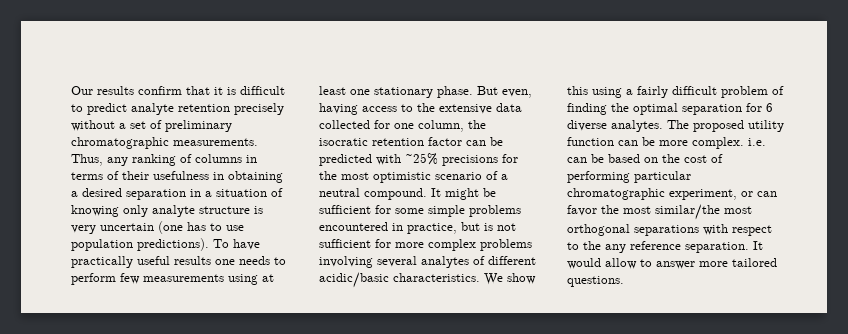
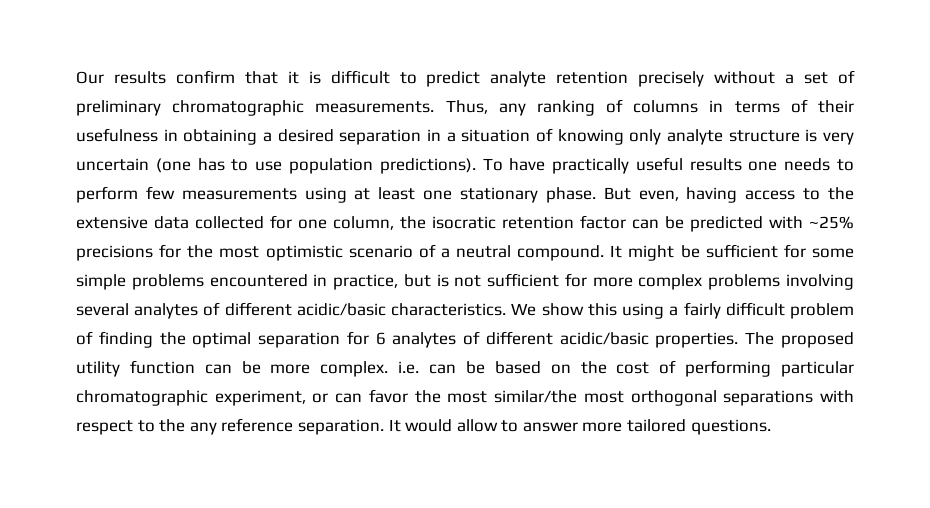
- We show this using a fairly difficult problem of finding the optimal separation for 6 diverse analytes.
+ We show this using a fairly difficult problem of finding the optimal separation for 6 analytes of different acidic/basic properties.

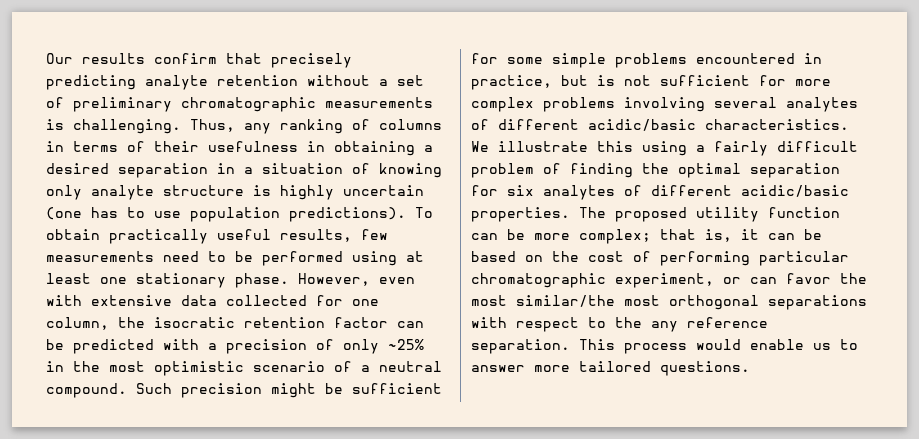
- Our results confirm that it is difficult to predict analyte retention precisely without a set of preliminary chromatographic measurements.
+ Our results confirm that precisely predicting analyte retention without a set of preliminary chromatographic measurements is challenging.
- Thus, any ranking of columns in terms of their usefulness in obtaining a desired separation in a situation of knowing only analyte structure is very uncertain (one has to use population predictions).
+ Thus, any ranking of columns in terms of their usefulness in obtaining a desired separation in a situation of knowing only analyte structure is highly uncertain (one has to use population predictions).
- To have practically useful results one needs to perform few measurements using at least one stationary phase.
+ To obtain practically useful results, few measurements need to be performed using at least one stationary phase.
- But even, having access to the extensive data collected for one column, the isocratic retention factor can be predicted with ~25% precisions for the most optimistic scenario of a neutral compound.
+ However, even with extensive data collected for one column, the isocratic retention factor can be predicted with a precision of only ~25% in the most optimistic scenario of a neutral compound.
- It might be sufficient for some simple problems encountered in practice, but is not sufficient for more complex problems involving several analytes of different acidic/basic characteristics.
+ Such precision might be sufficient for some simple problems encountered in practice, but is not sufficient for more complex problems involving several analytes of different acidic/basic characteristics.
- We show this using a fairly difficult problem of finding the optimal separation for 6 analytes of different acidic/basic properties.
+ We illustrate this using a fairly difficult problem of finding the optimal separation for six analytes of different acidic/basic properties.
- The proposed utility function can be more complex. i.e. can be based on the cost of performing particular chromatographic experiment, or can favor the most similar/the most orthogonal separations with respect to the any reference separation.
+ The proposed utility function can be more complex; that is, it can be based on the cost of performing particular chromatographic experiment, or can favor the most similar/the most orthogonal separations with respect to the any reference separation.
- It would allow to answer more tailored questions.
+ This process would enable us to answer more tailored questions.

